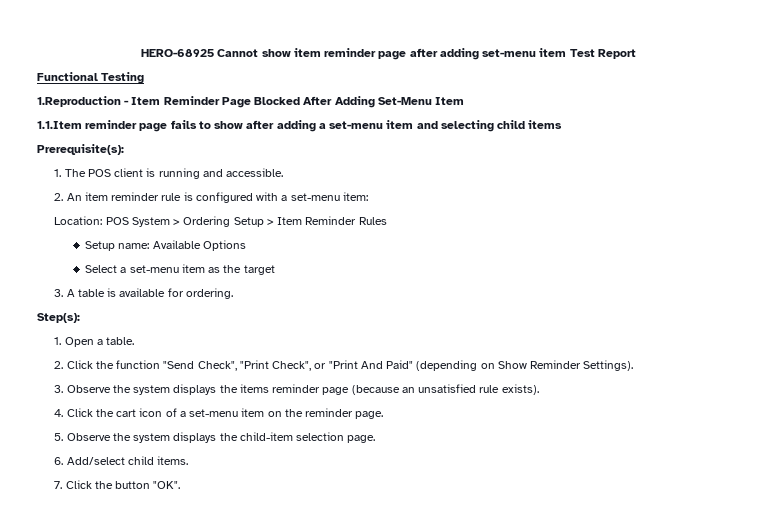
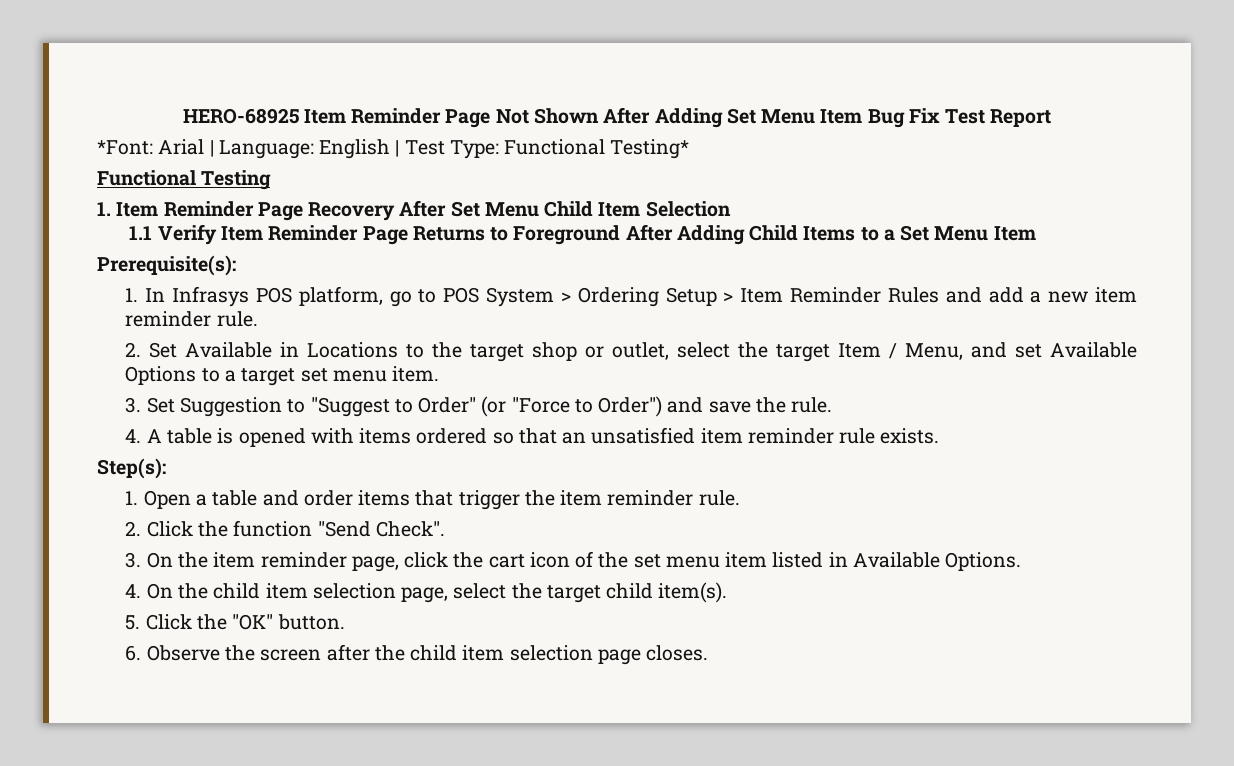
- HERO-68925 Cannot show item reminder page after adding set-menu item Test Report
+ HERO-68925 Item Reminder Page Not Shown After Adding Set Menu Item Bug Fix Test Report
+ *Font: Arial | Language: English | Test Type: Functional Testing*
- 1.Reproduction - Item Reminder Page Blocked After Adding Set-Menu Item
- 1.1.Item reminder page fails to show after adding a set-menu item and selecting child items
+ 1. Item Reminder Page Recovery After Set Menu Child Item Selection
+ 1.1 Verify Item Reminder Page Returns to Foreground After Adding Child Items to a Set Menu Item
  Prerequisite(s):
- 1. The POS client is running and accessible.
- 2. An item reminder rule is configured with a set-menu item:
- Location: POS System > Ordering Setup > Item Reminder Rules
- Setup name: Available Options
- Select a set-menu item as the target
- 3. A table is available for ordering.
+ 1. In Infrasys POS platform, go to POS System > Ordering Setup > Item Reminder Rules and add a new item reminder rule.
+ 2. Set Available in Locations to the target shop or outlet, select the target Item / Menu, and set Available Options to a target set menu item.
+ 3. Set Suggestion to "Suggest to Order" (or "Force to Order") and save the rule.
+ 4. A table is opened with items ordered so that an unsatisfied item reminder rule exists.
  Step(s):
- 1. Open a table.
+ 1. Open a table and order items that trigger the item reminder rule.
- 2. Click the function "Send Check", "Print Check", or "Print And Paid" (depending on Show Reminder Settings).
- 3. Observe the system displays the items reminder page (because an unsatisfied rule exists).
- 4. Click the cart icon of a set-menu item on the reminder page.
- 5. Observe the system displays the child-item selection page.
- 6. Add/select child items.
- 7. Click the button "OK".
+ 2. Click the function "Send Check".
+ 3. On the item reminder page, click the cart icon of the set menu item listed in Available Options.
+ 4. On the child item selection page, select the target child item(s).
+ 5. Click the "OK" button.
+ 6. Observe the screen after the child item selection page closes.

